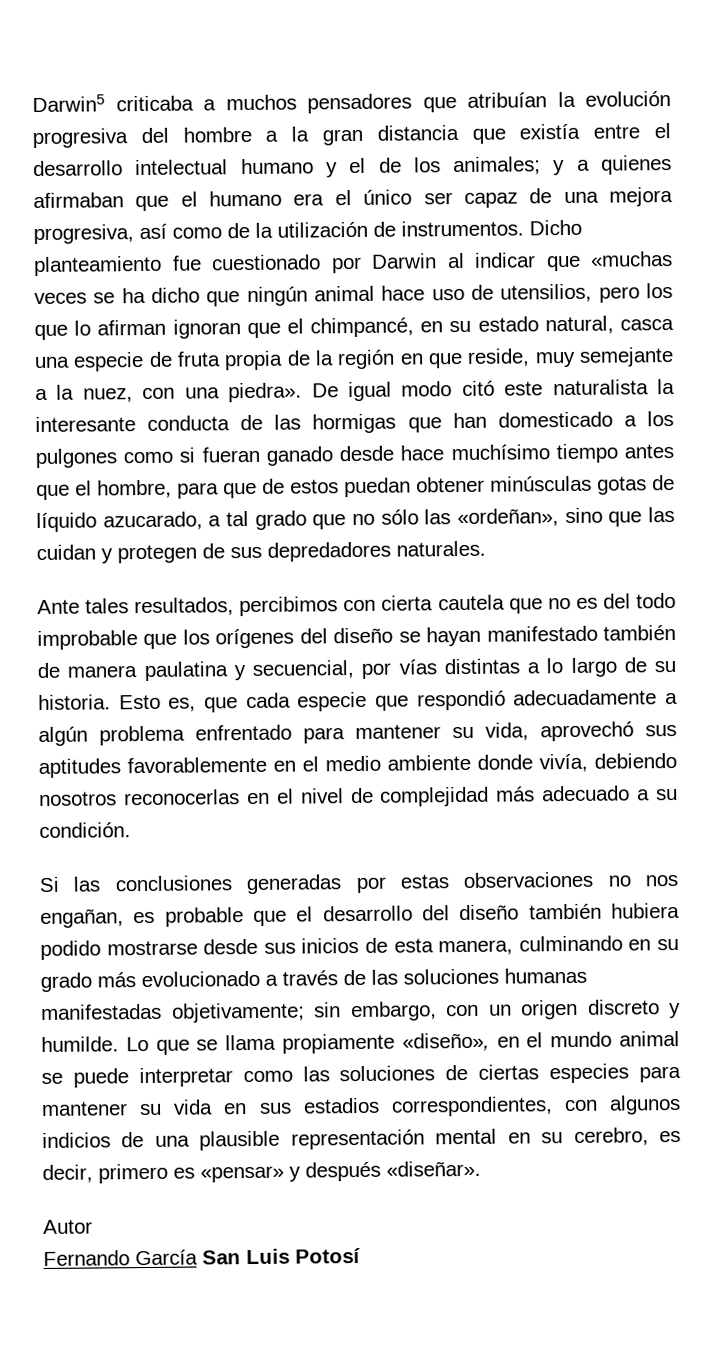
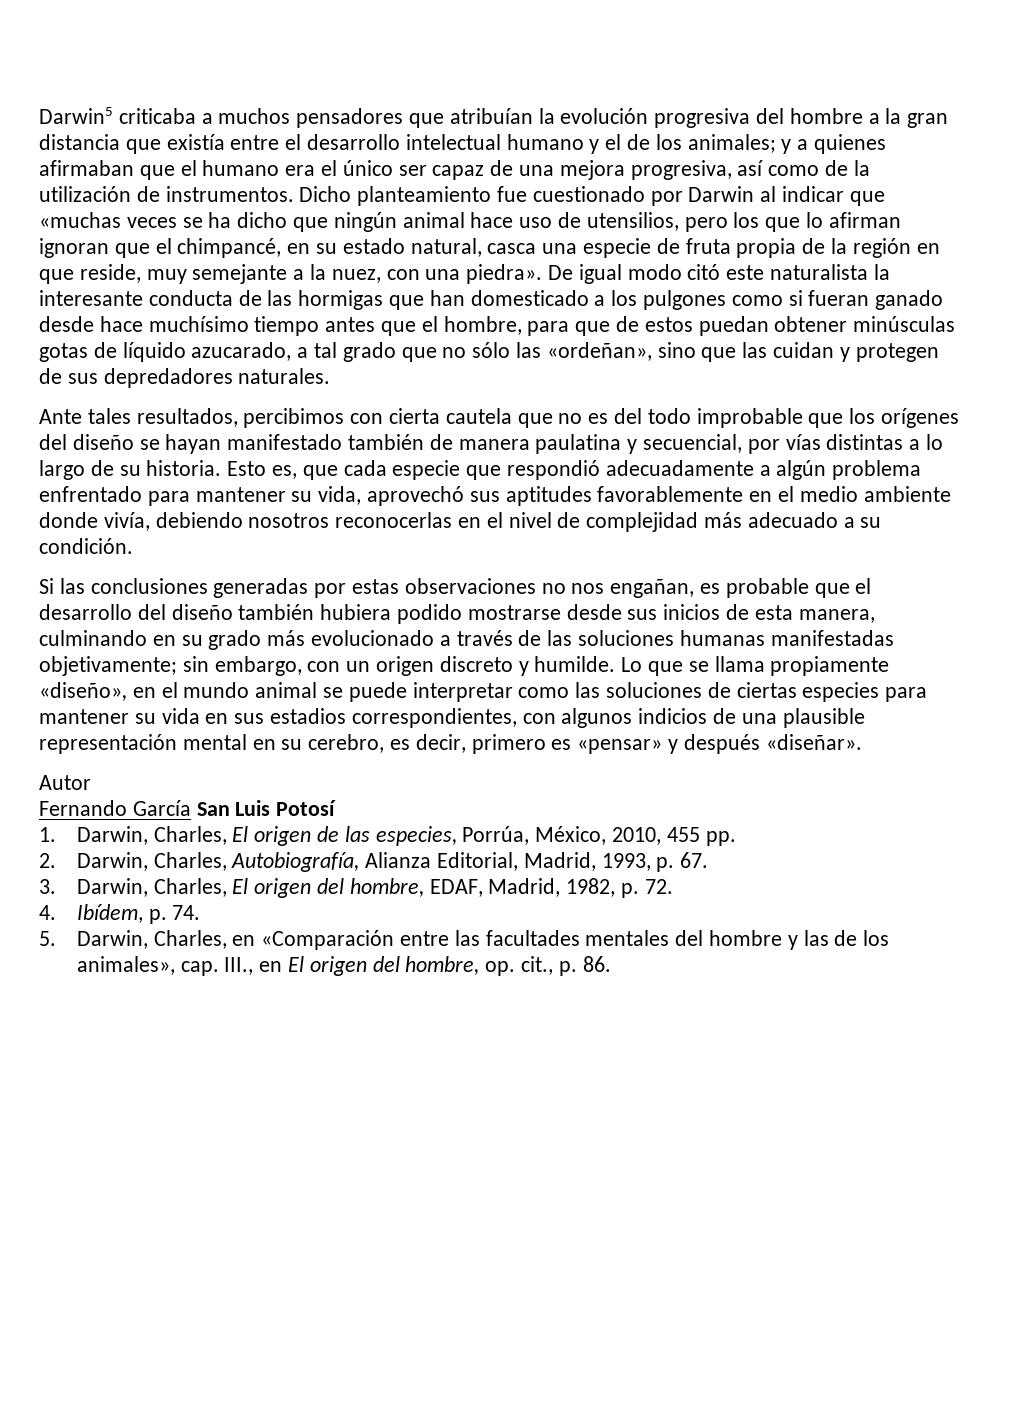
+ 1. Darwin, Charles, El origen de las especies, Porrúa, México, 2010, 455 pp.
+ 2. Darwin, Charles, Autobiografía, Alianza Editorial, Madrid, 1993, p. 67.
+ 3. Darwin, Charles, El origen del hombre, EDAF, Madrid, 1982, p. 72.
+ 4. Ibídem, p. 74.
+ 5. Darwin, Charles, en «Comparación entre las facultades mentales del hombre y las de los animales», cap. III., en El origen del hombre, op. cit., p. 86.

